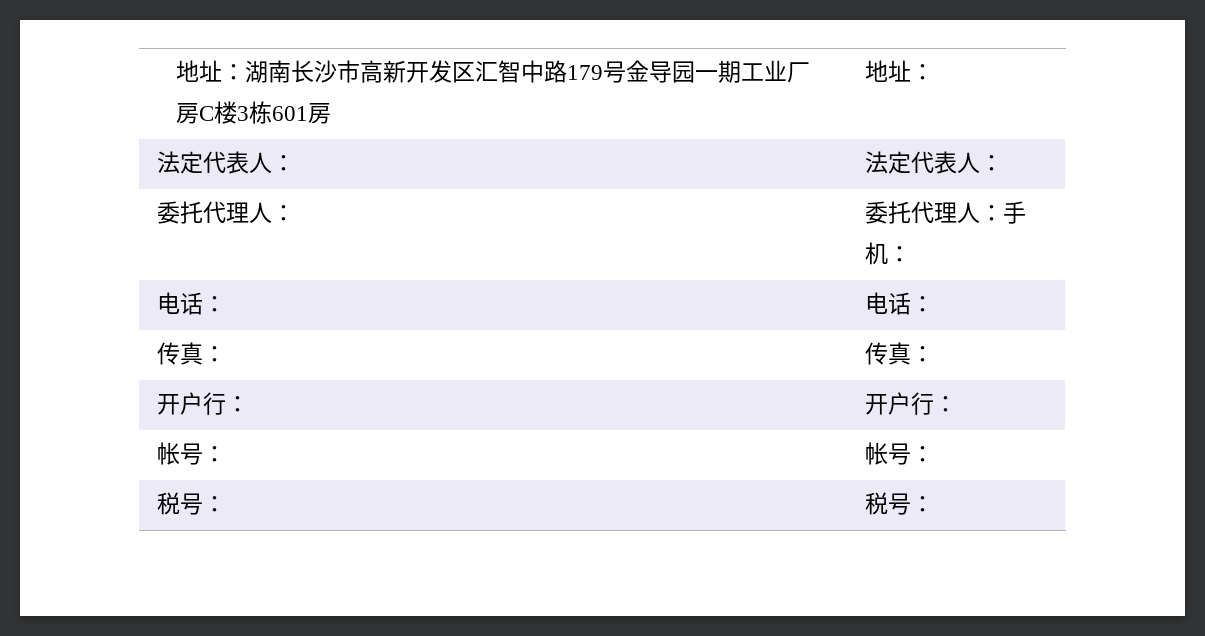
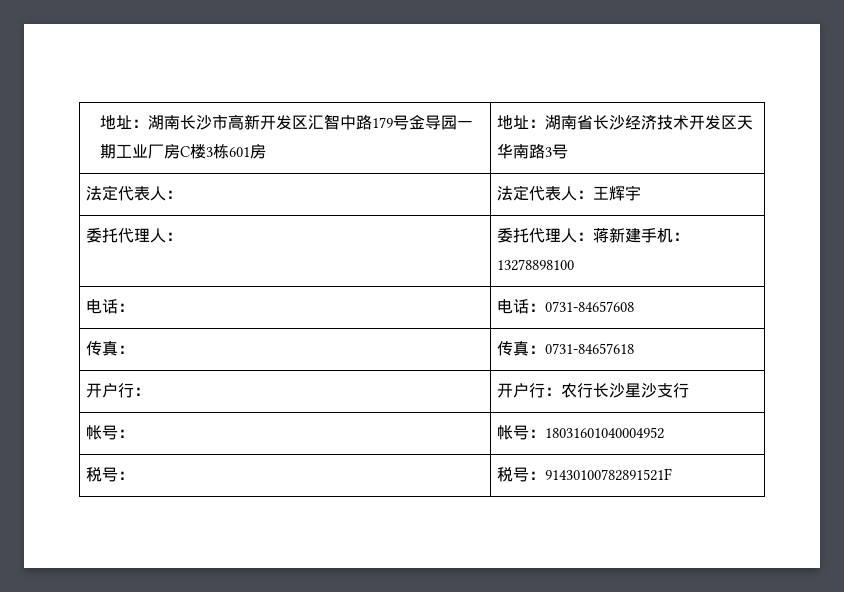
- 地址：湖南长沙市高新开发区汇智中路179号金导园一期工业厂房C楼3栋601房 | 地址：
+ 地址：湖南长沙市高新开发区汇智中路179号金导园一期工业厂房C楼3栋601房 | 地址：湖南省长沙经济技术开发区天华南路3号
- 法定代表人： | 法定代表人：
+ 法定代表人： | 法定代表人：王辉宇
- 委托代理人： | 委托代理人：手机：
+ 委托代理人： | 委托代理人：蒋新建手机：13278898100
- 电话： | 电话：
+ 电话： | 电话：0731-84657608
- 传真： | 传真：
+ 传真： | 传真：0731-84657618
- 开户行： | 开户行：
+ 开户行： | 开户行：农行长沙星沙支行
- 帐号： | 帐号：
+ 帐号： | 帐号：18031601040004952
- 税号： | 税号：
+ 税号： | 税号：91430100782891521F

